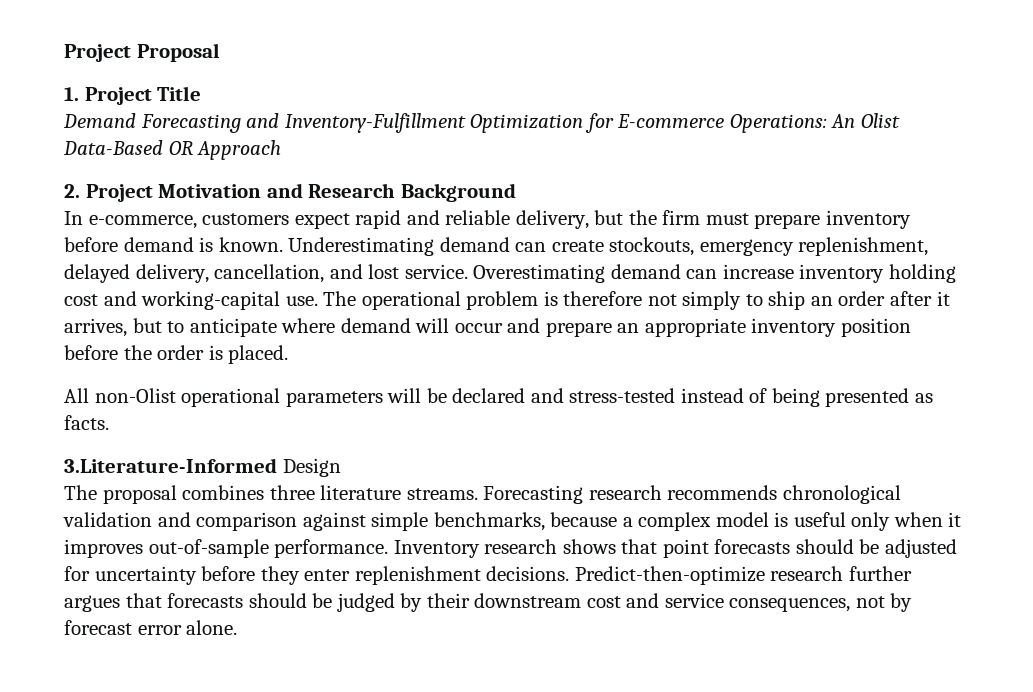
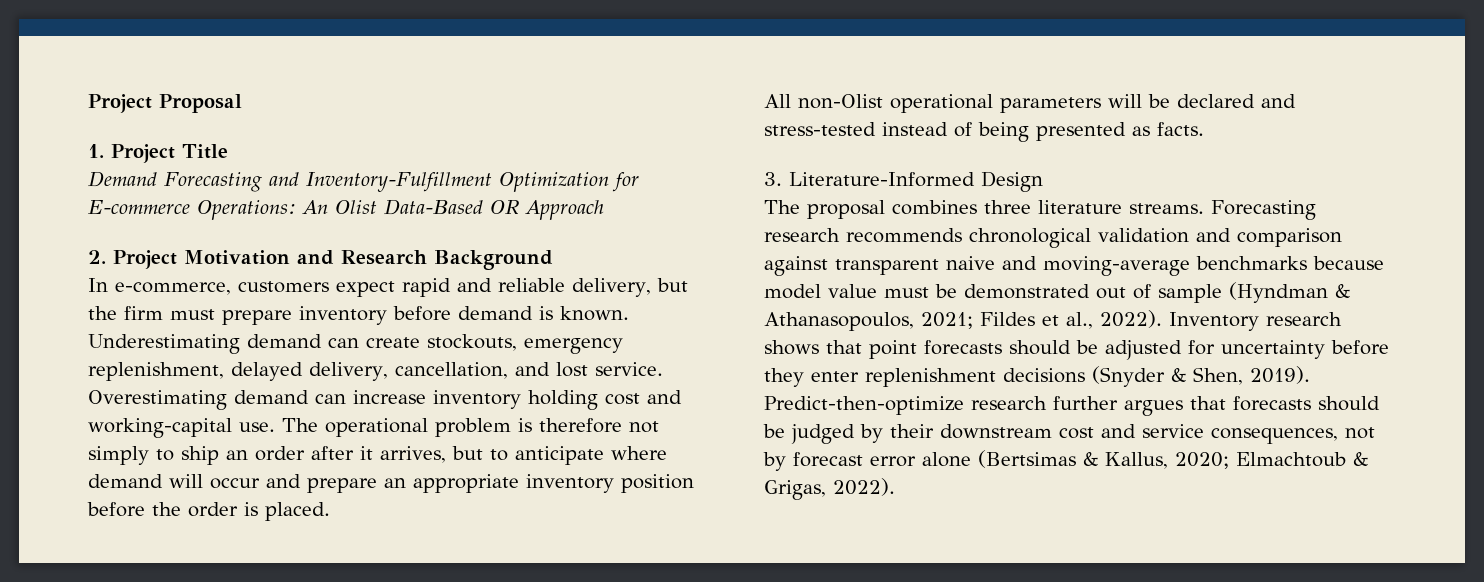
- 3.Literature-Informed Design
+ 3. Literature-Informed Design
- Forecasting research recommends chronological validation and comparison against simple benchmarks, because a complex model is useful only when it improves out-of-sample performance.
+ Forecasting research recommends chronological validation and comparison against transparent naive and moving-average benchmarks because model value must be demonstrated out of sample (Hyndman & Athanasopoulos, 2021; Fildes et al., 2022).
- Inventory research shows that point forecasts should be adjusted for uncertainty before they enter replenishment decisions.
+ Inventory research shows that point forecasts should be adjusted for uncertainty before they enter replenishment decisions (Snyder & Shen, 2019).
- Predict-then-optimize research further argues that forecasts should be judged by their downstream cost and service consequences, not by forecast error alone.
+ Predict-then-optimize research further argues that forecasts should be judged by their downstream cost and service consequences, not by forecast error alone (Bertsimas & Kallus, 2020; Elmachtoub & Grigas, 2022).

